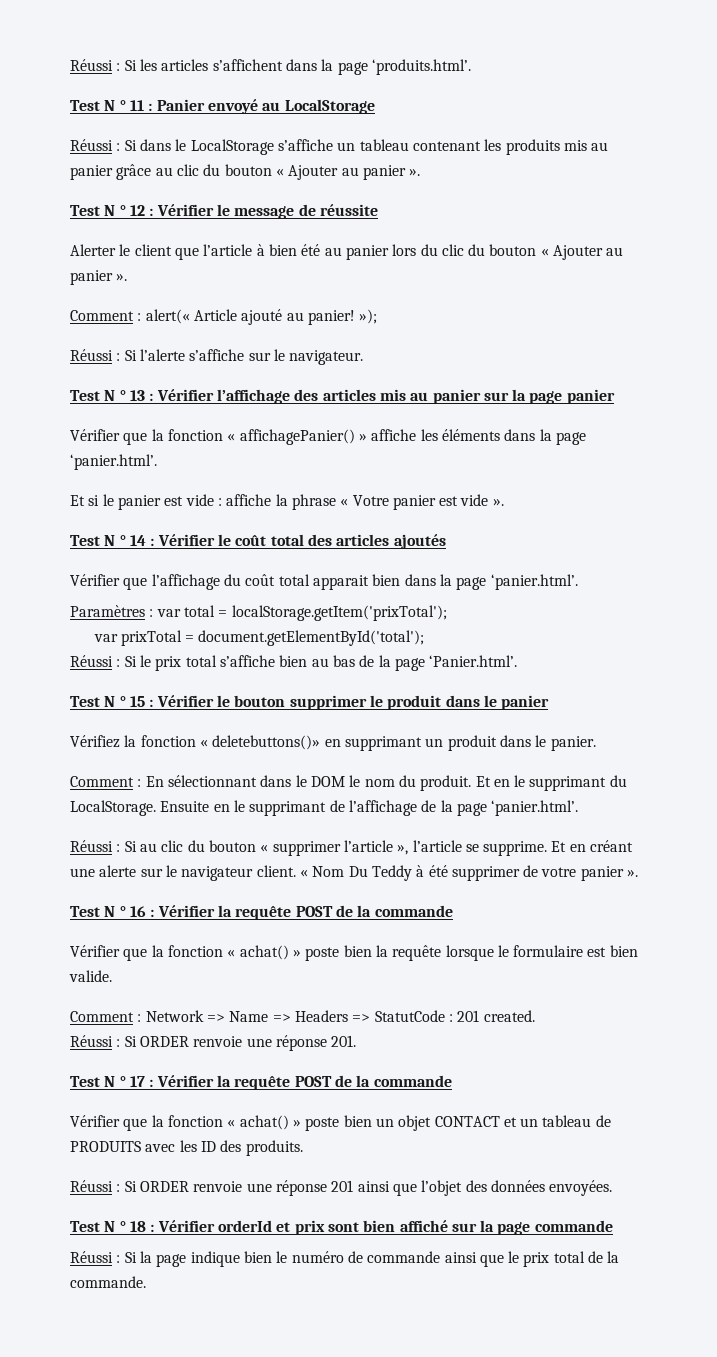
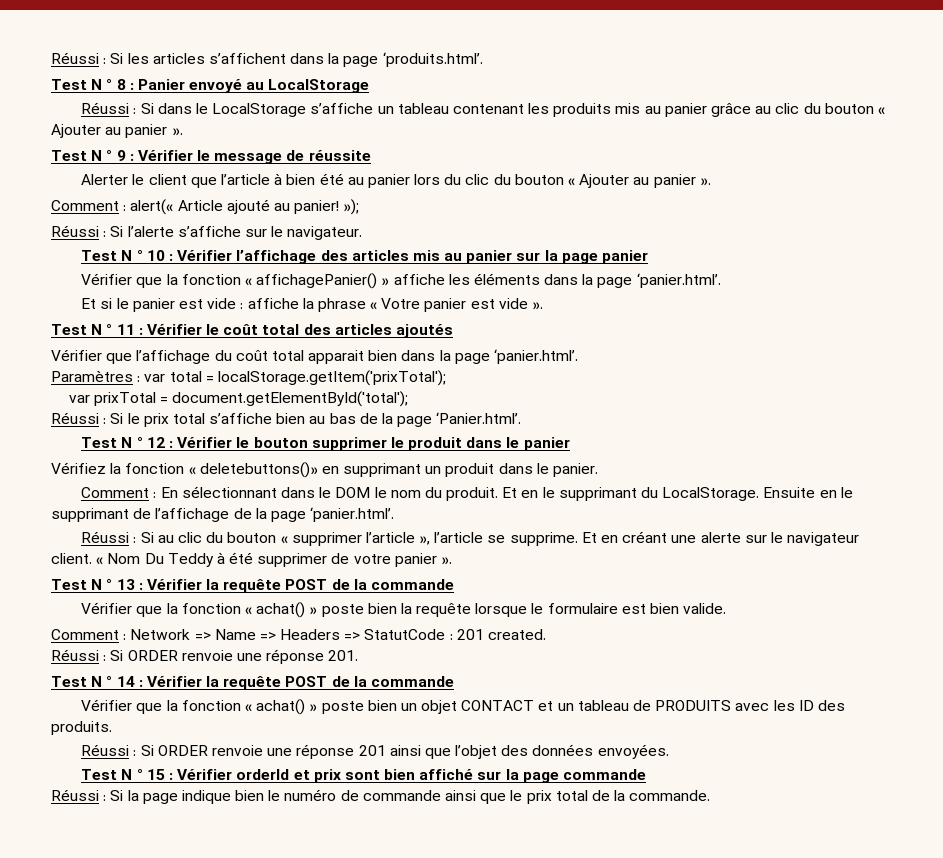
- Test N ° 11 : Panier envoyé au LocalStorage
+ Test N ° 8 : Panier envoyé au LocalStorage
- Test N ° 12 : Vérifier le message de réussite
+ Test N ° 9 : Vérifier le message de réussite
- Test N ° 13 : Vérifier l’affichage des articles mis au panier sur la page panier
+ Test N ° 10 : Vérifier l’affichage des articles mis au panier sur la page panier
- Test N ° 14 : Vérifier le coût total des articles ajoutés
+ Test N ° 11 : Vérifier le coût total des articles ajoutés
- Test N ° 15 : Vérifier le bouton supprimer le produit dans le panier
+ Test N ° 12 : Vérifier le bouton supprimer le produit dans le panier
- Test N ° 16 : Vérifier la requête POST de la commande
+ Test N ° 13 : Vérifier la requête POST de la commande
- Test N ° 17 : Vérifier la requête POST de la commande
+ Test N ° 14 : Vérifier la requête POST de la commande
- Test N ° 18 : Vérifier orderId et prix sont bien affiché sur la page commande
+ Test N ° 15 : Vérifier orderId et prix sont bien affiché sur la page commande

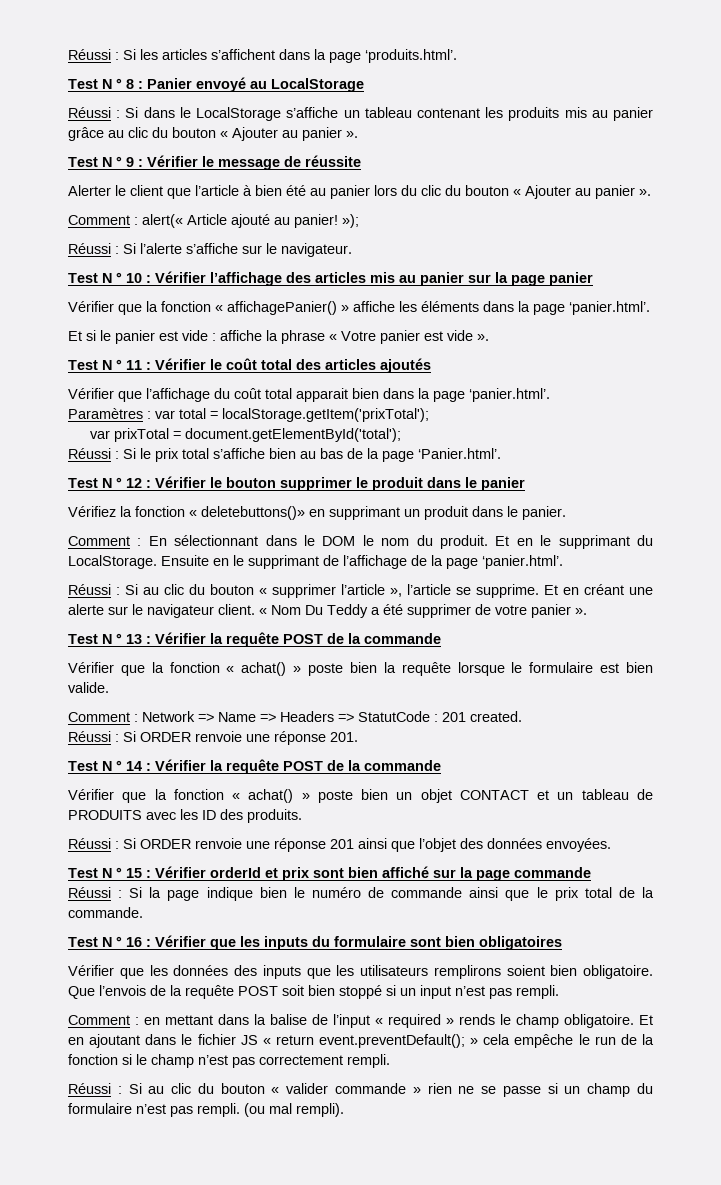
- « Nom Du Teddy à été supprimer de votre panier ».
+ « Nom Du Teddy a été supprimer de votre panier ».
+ Test N ° 16 : Vérifier que les inputs du formulaire sont bien obligatoires
+ Vérifier que les données des inputs que les utilisateurs remplirons soient bien obligatoire. Que l’envois de la requête POST soit bien stoppé si un input n’est pas rempli.
+ Comment : en mettant dans la balise de l’input « required » rends le champ obligatoire. Et en ajoutant dans le fichier JS « return event.preventDefault(); » cela empêche le run de la fonction si le champ n’est pas correctement rempli.
+ Réussi : Si au clic du bouton « valider commande » rien ne se passe si un champ du formulaire n’est pas rempli. (ou mal rempli).

